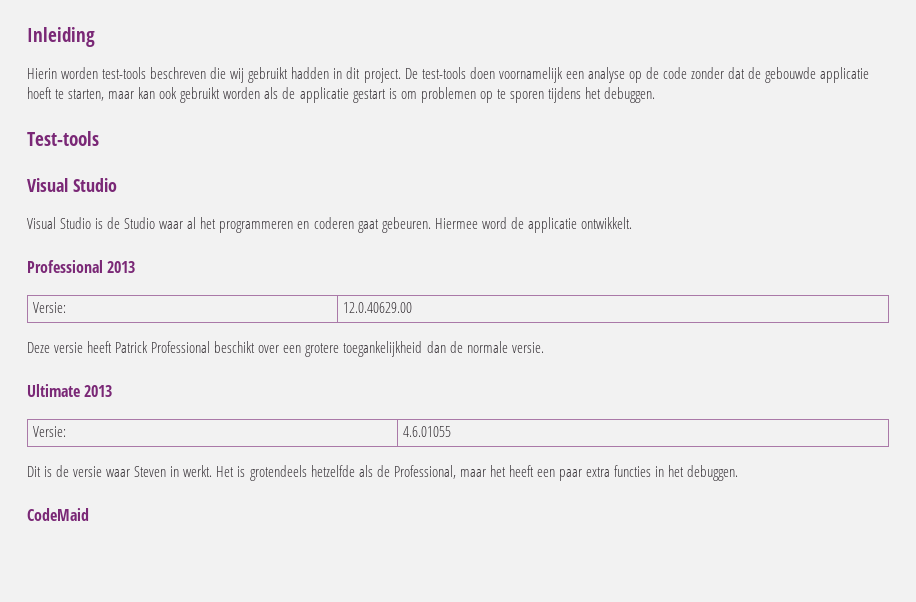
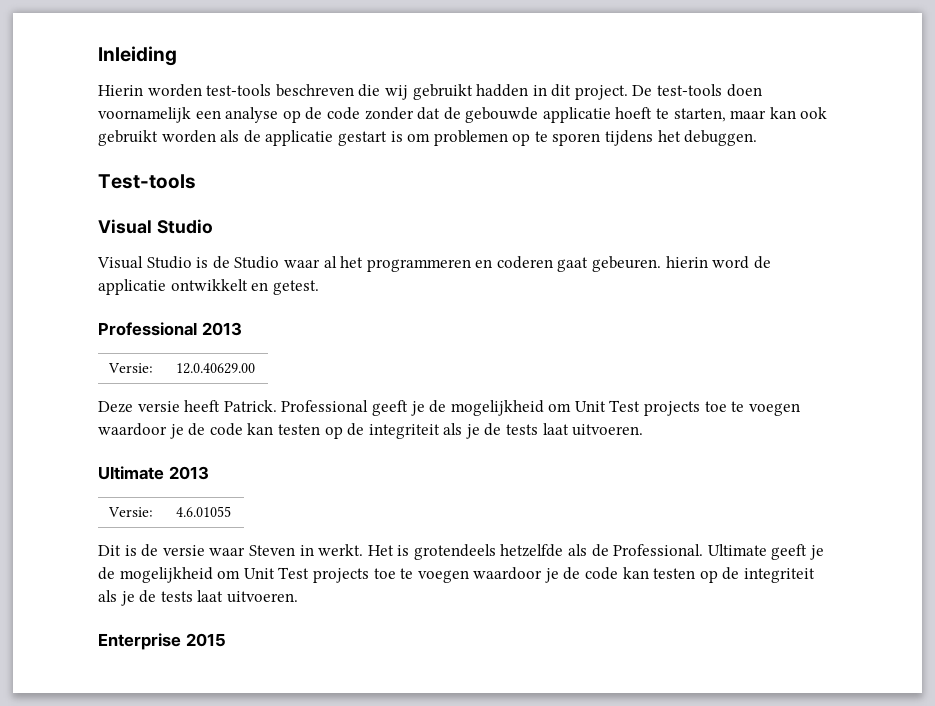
- Visual Studio is de Studio waar al het programmeren en coderen gaat gebeuren. Hiermee word de applicatie ontwikkelt.
+ Visual Studio is de Studio waar al het programmeren en coderen gaat gebeuren. hierin word de applicatie ontwikkelt en getest.
- Deze versie heeft Patrick Professional beschikt over een grotere toegankelijkheid dan de normale versie.
+ Deze versie heeft Patrick. Professional geeft je de mogelijkheid om Unit Test projects toe te voegen waardoor je de code kan testen op de integriteit als je de tests laat uitvoeren.
- Het is grotendeels hetzelfde als de Professional, maar het heeft een paar extra functies in het debuggen.
- CodeMaid
+ Het is grotendeels hetzelfde als de Professional. Ultimate geeft je de mogelijkheid om Unit Test projects toe te voegen waardoor je de code kan testen op de integriteit als je de tests laat uitvoeren.
+ Enterprise 2015

